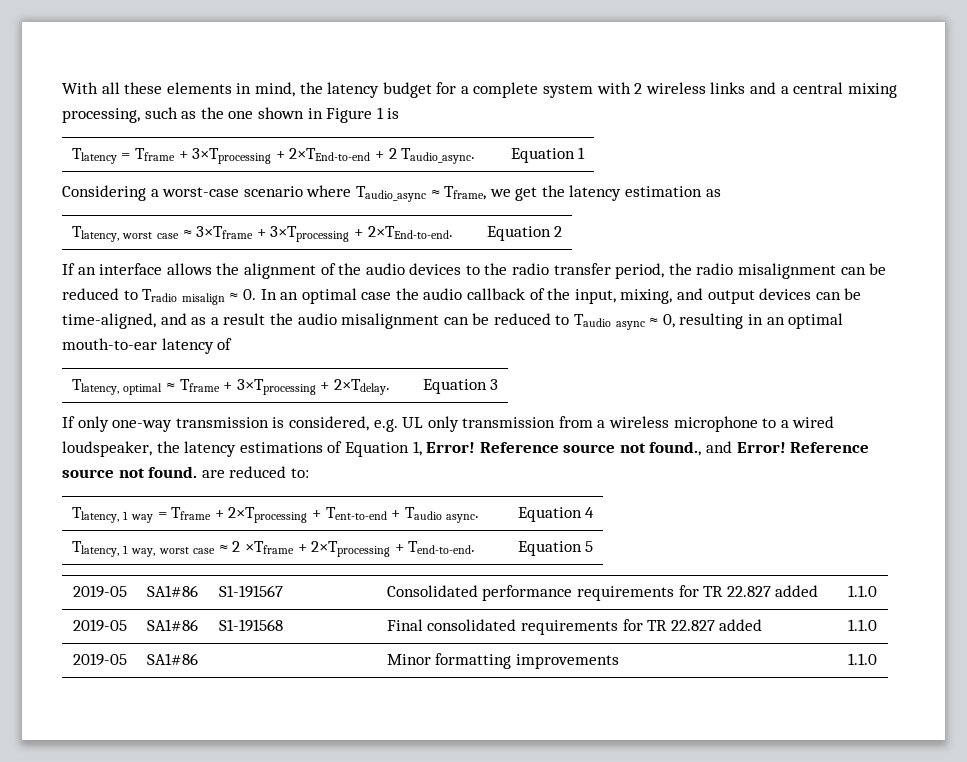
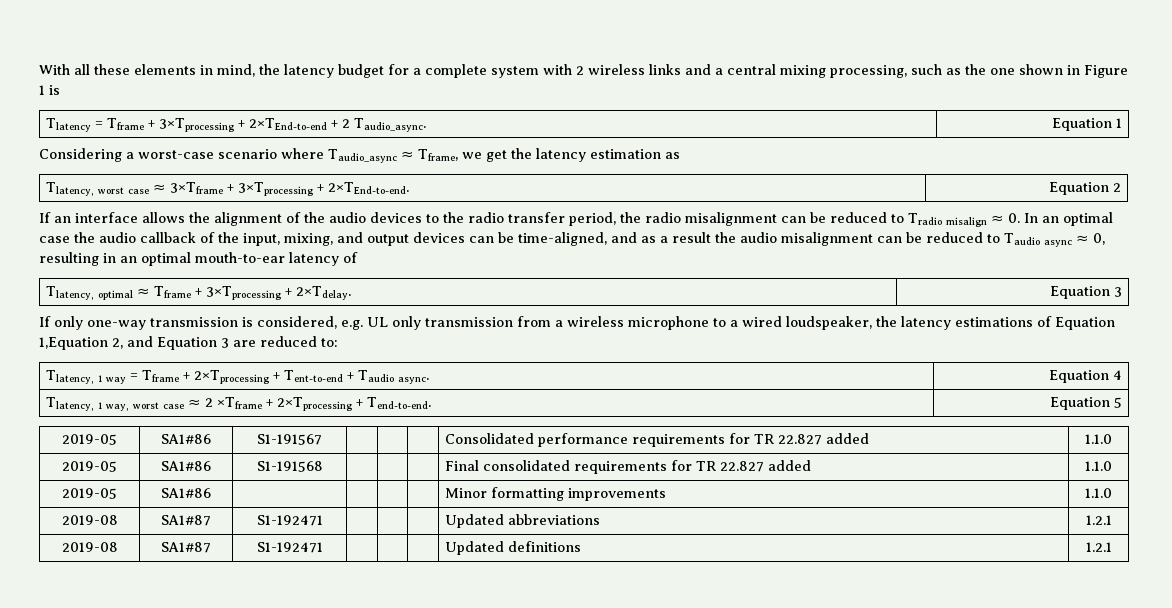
- If only one-way transmission is considered, e.g. UL only transmission from a wireless microphone to a wired loudspeaker, the latency estimations of Equation 1, Error! Reference source not found., and Error! Reference source not found. are reduced to:
+ If only one-way transmission is considered, e.g. UL only transmission from a wireless microphone to a wired loudspeaker, the latency estimations of Equation 1,Equation 2, and Equation 3 are reduced to:
+ 2019-08 | SA1#87 | S1-192471 | | | | Updated abbreviations | 1.2.1
+ 2019-08 | SA1#87 | S1-192471 | | | | Updated definitions | 1.2.1

